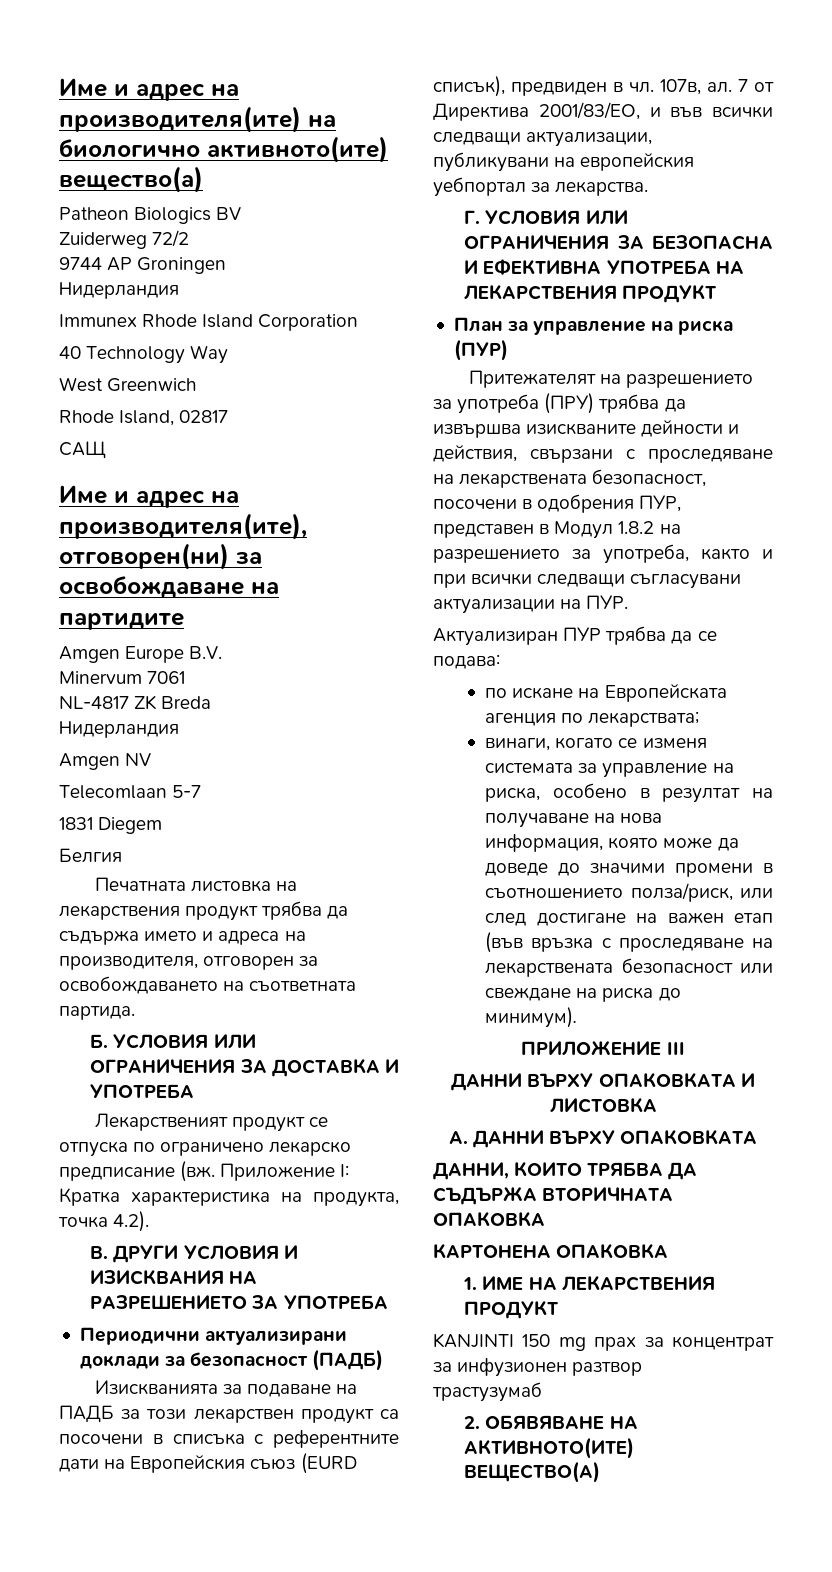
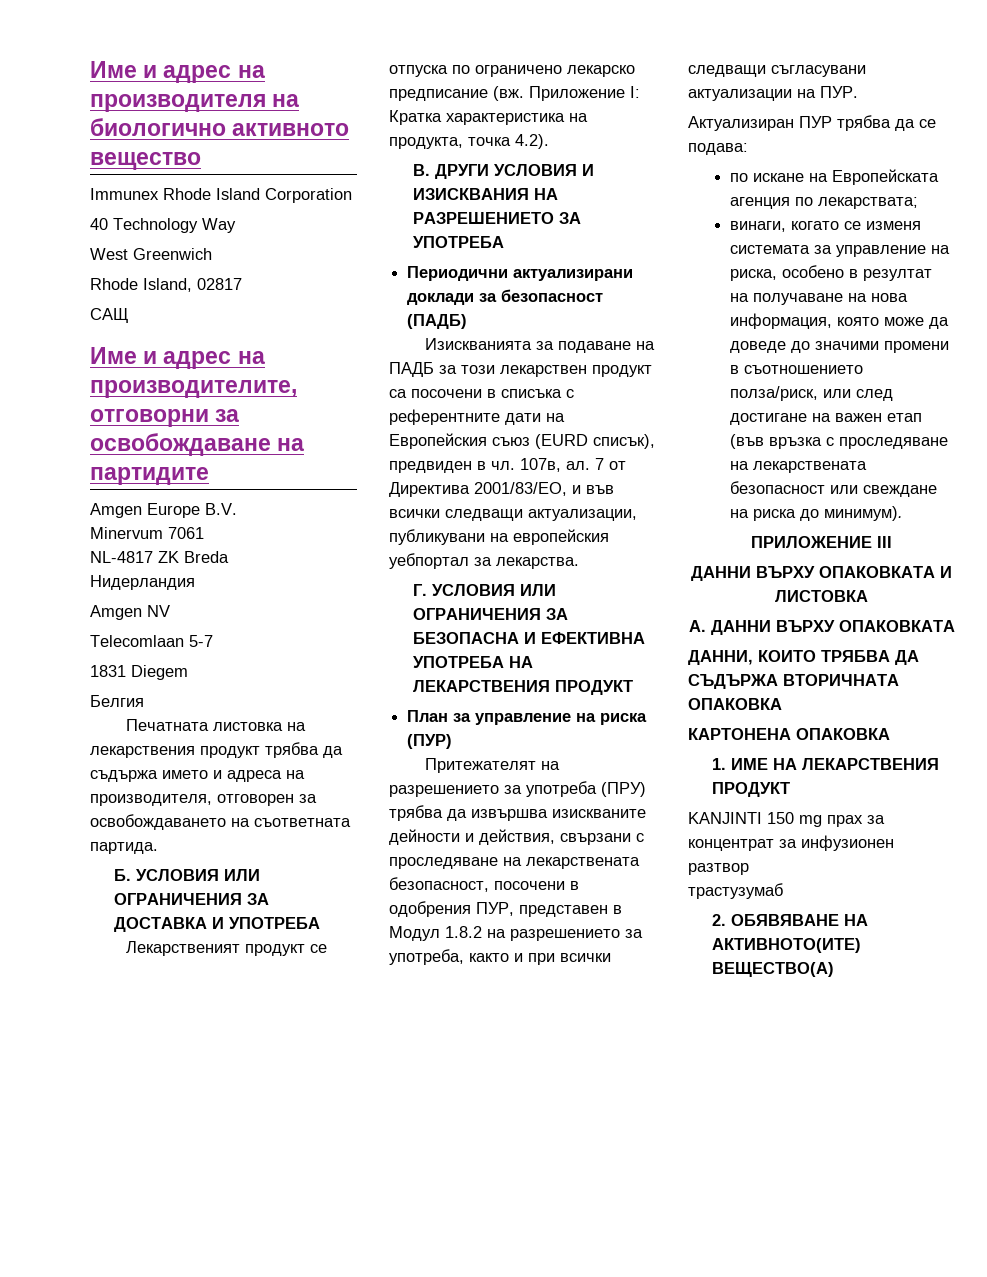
- Име и адрес на производителя(ите) на биологично активното(ите) вещество(а)
- Patheon Biologics BV
- Zuiderweg 72/2
- 9744 AP Groningen
- Нидерландия
+ Име и адрес на производителя на биологично активното вещество
- Име и адрес на производителя(ите), отговорен(ни) за освобождаване на партидите
+ Име и адрес на производителите, отговорни за освобождаване на партидите

